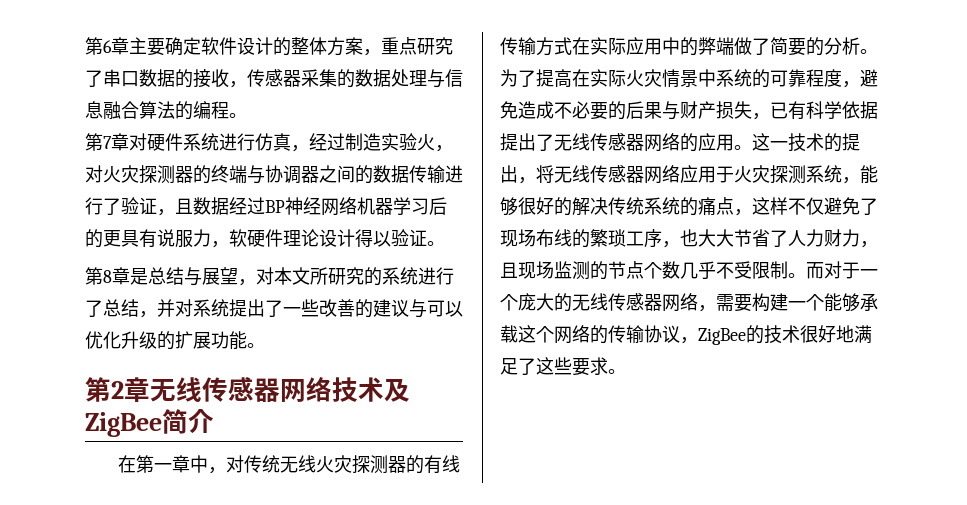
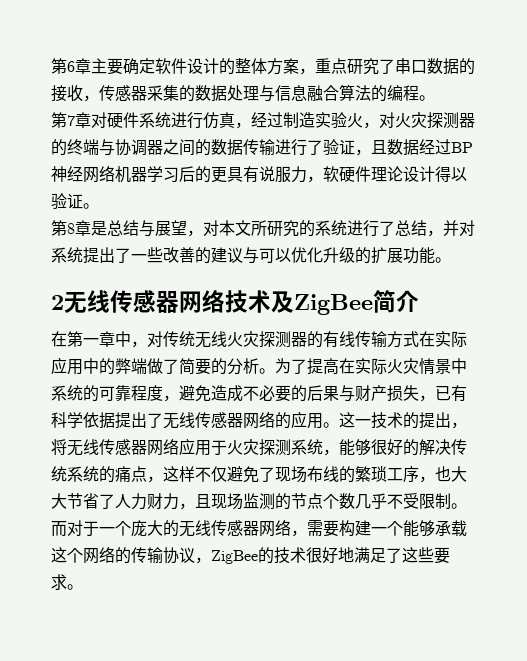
- 第2章无线传感器网络技术及ZigBee简介
+ 2无线传感器网络技术及ZigBee简介

